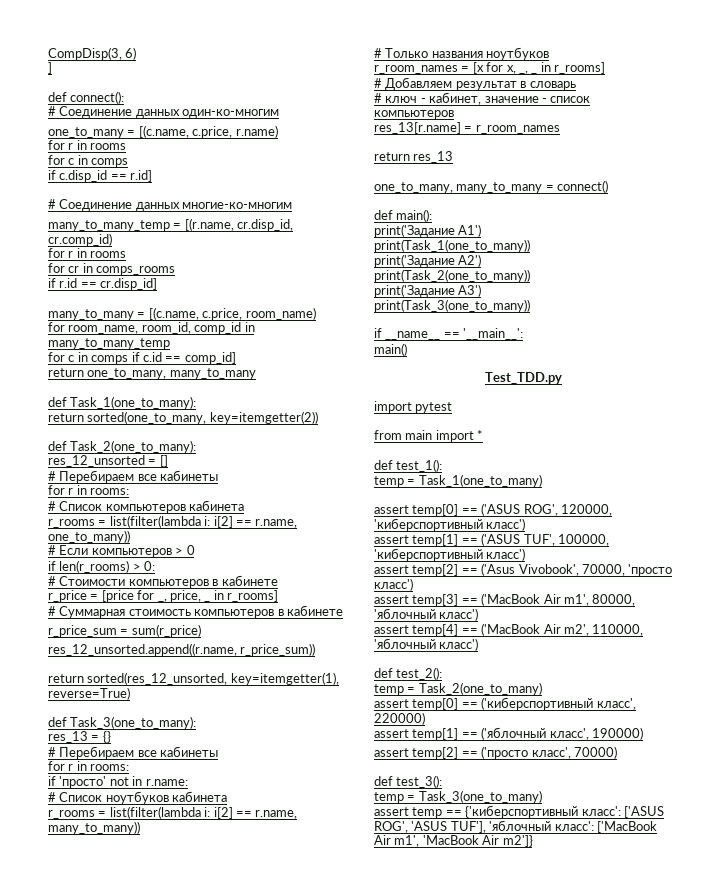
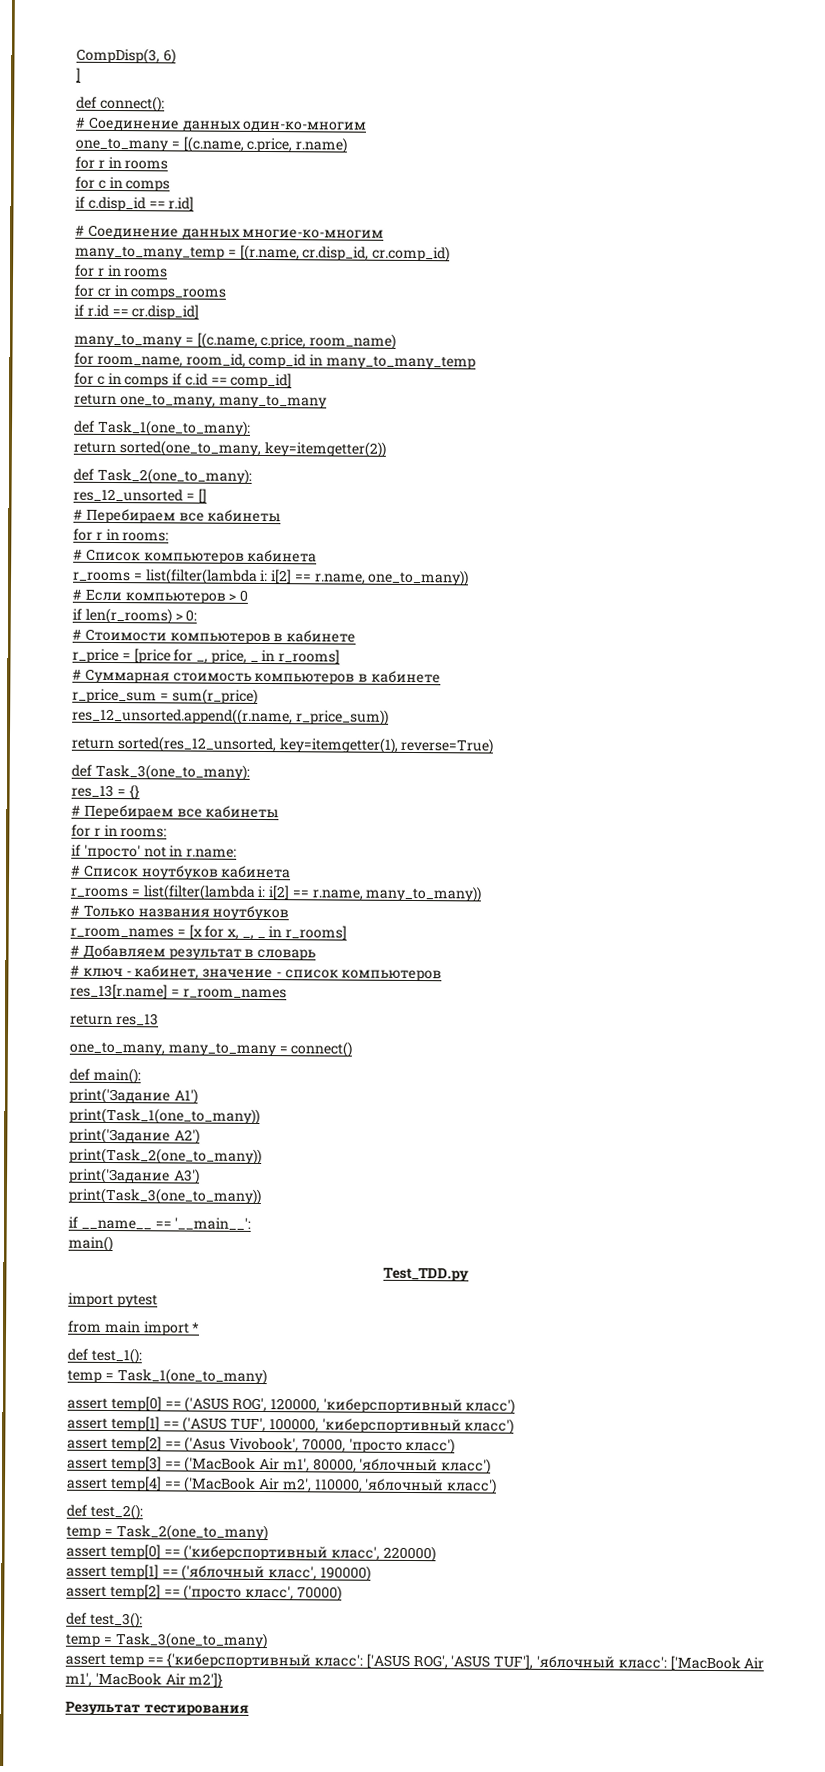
+ Результат тестирования

